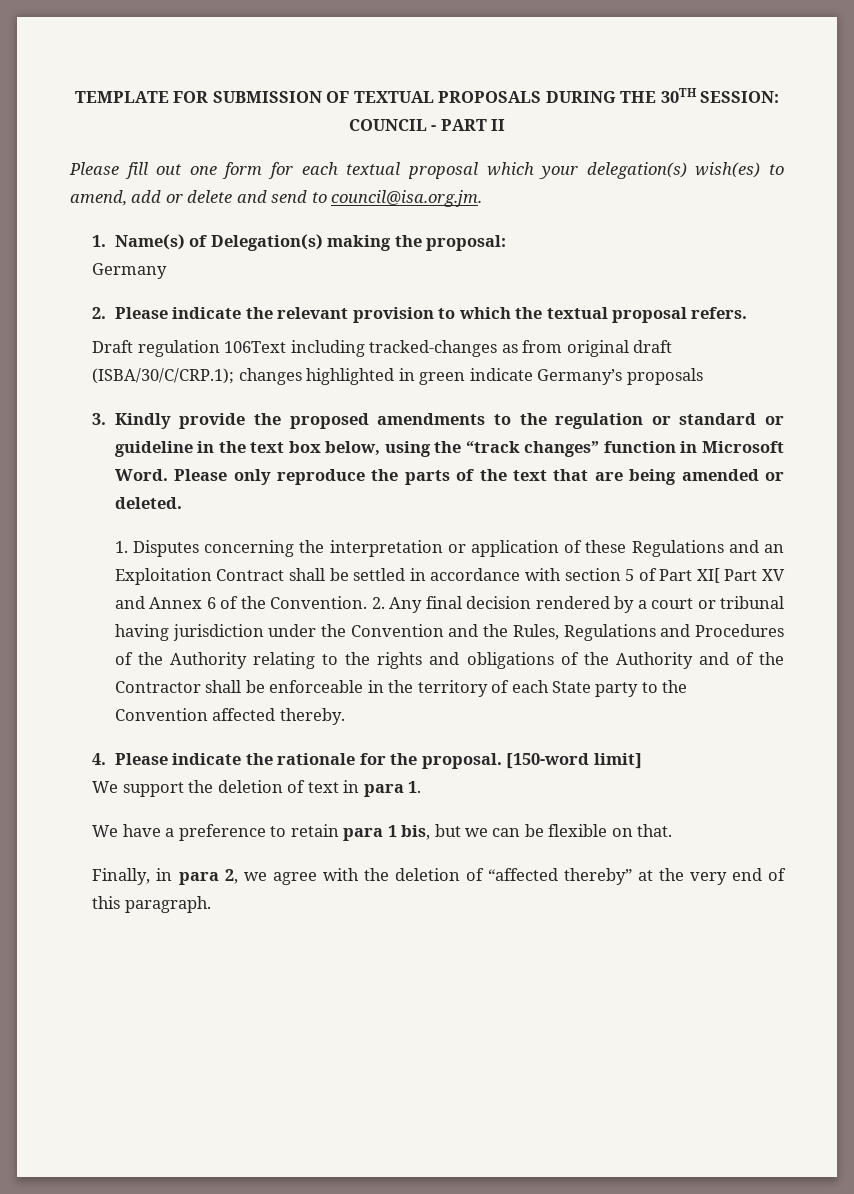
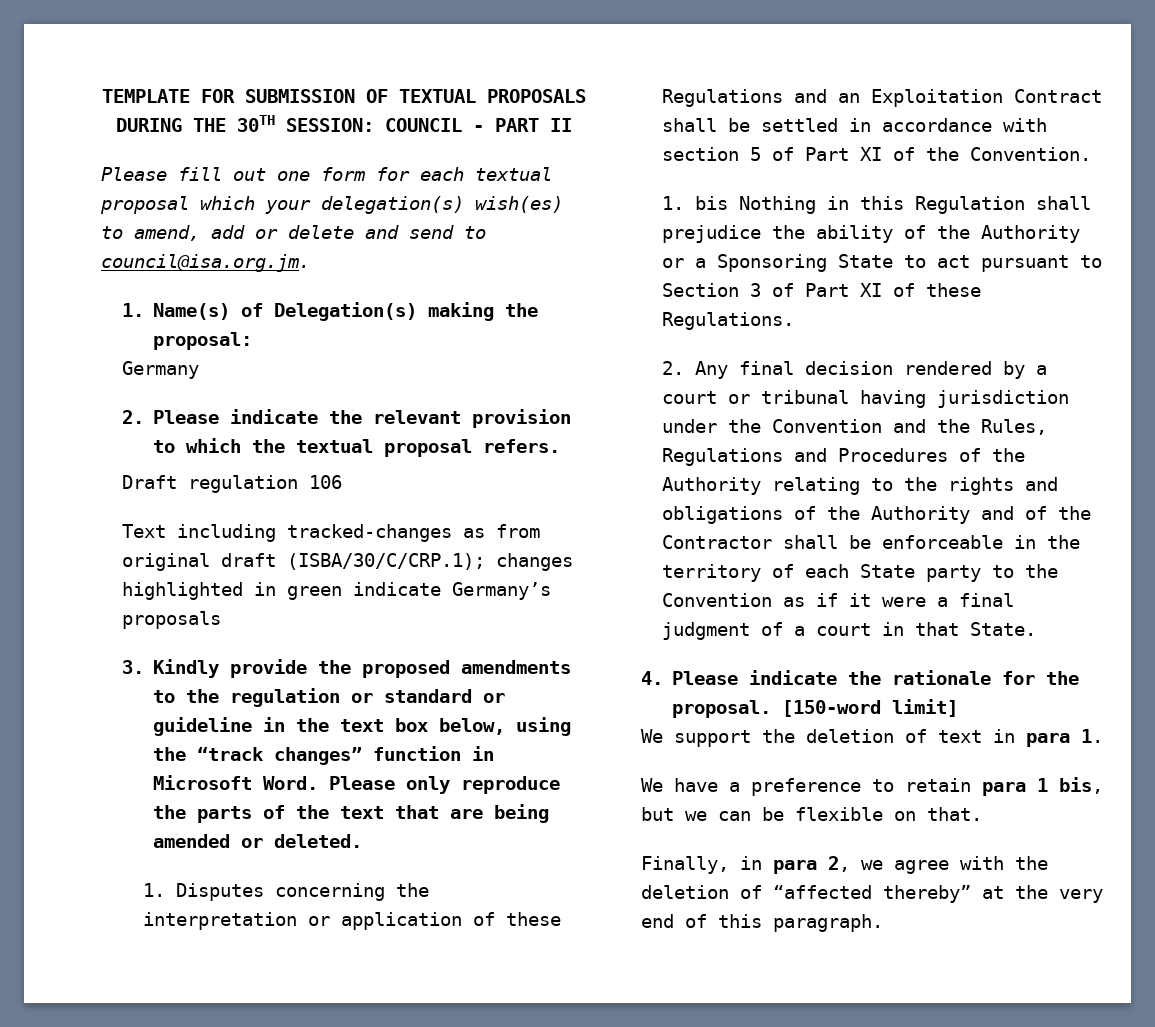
- Draft regulation 106Text including tracked-changes as from original draft (ISBA/30/C/CRP.1); changes highlighted in green indicate Germany’s proposals
+ Draft regulation 106
+ Text including tracked-changes as from original draft (ISBA/30/C/CRP.1); changes highlighted in green indicate Germany’s proposals
- 1. Disputes concerning the interpretation or application of these Regulations and an Exploitation Contract shall be settled in accordance with section 5 of Part XI[ Part XV and Annex 6 of the Convention. 2. Any final decision rendered by a court or tribunal having jurisdiction under the Convention and the Rules, Regulations and Procedures of the Authority relating to the rights and obligations of the Authority and of the Contractor shall be enforceable in the territory of each State party to the Convention affected thereby.
+ 1. Disputes concerning the interpretation or application of these Regulations and an Exploitation Contract shall be settled in accordance with section 5 of Part XI of the Convention.
+ 1. bis Nothing in this Regulation shall prejudice the ability of the Authority or a Sponsoring State to act pursuant to Section 3 of Part XI of these Regulations.
+ 2. Any final decision rendered by a court or tribunal having jurisdiction under the Convention and the Rules, Regulations and Procedures of the Authority relating to the rights and obligations of the Authority and of the Contractor shall be enforceable in the territory of each State party to the Convention as if it were a final judgment of a court in that State.

